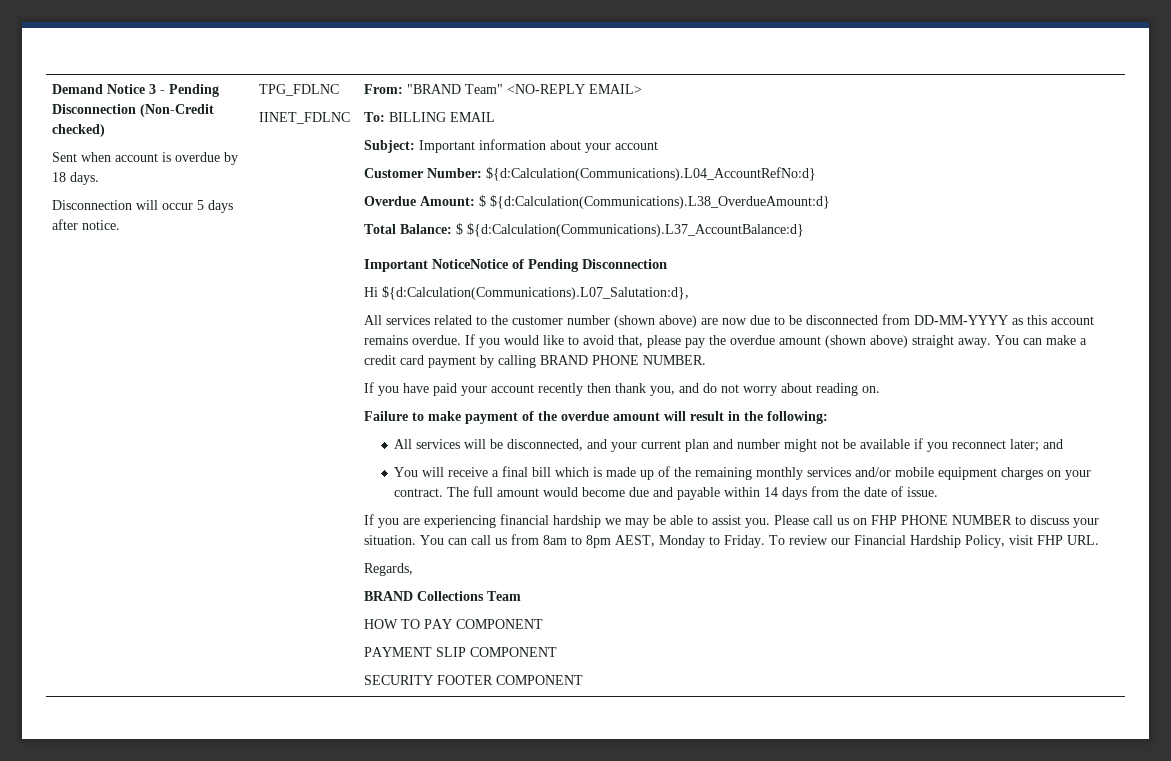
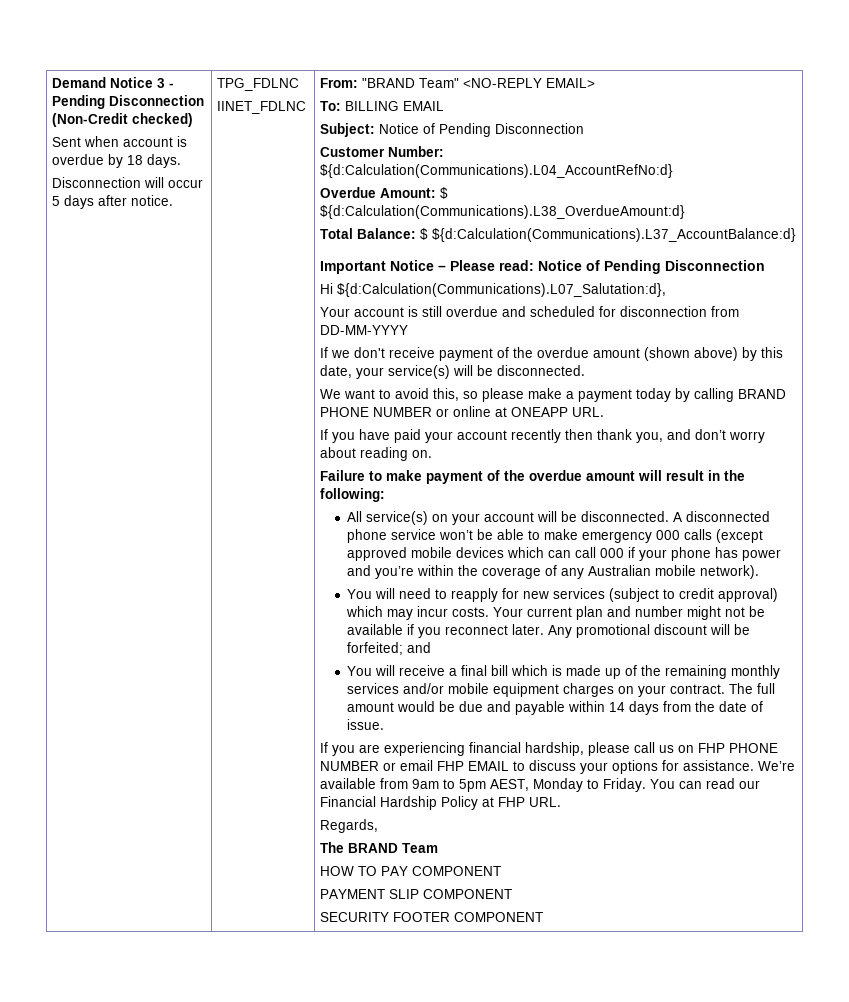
- Subject: Important information about your account
+ Subject: Notice of Pending Disconnection
- Important NoticeNotice of Pending Disconnection
+ Important Notice – Please read: Notice of Pending Disconnection
- All services related to the customer number (shown above) are now due to be disconnected from DD-MM-YYYY as this account remains overdue. If you would like to avoid that, please pay the overdue amount (shown above) straight away. You can make a credit card payment by calling BRAND PHONE NUMBER.
+ Your account is still overdue and scheduled for disconnection from DD-MM-YYYY
+ If we don't receive payment of the overdue amount (shown above) by this date, your service(s) will be disconnected.
+ We want to avoid this, so please make a payment today by calling BRAND PHONE NUMBER or online at ONEAPP URL.
- If you have paid your account recently then thank you, and do not worry about reading on.
+ If you have paid your account recently then thank you, and don’t worry about reading on.
- All services will be disconnected, and your current plan and number might not be available if you reconnect later; and
+ All service(s) on your account will be disconnected. A disconnected phone service won’t be able to make emergency 000 calls (except approved mobile devices which can call 000 if your phone has power and you’re within the coverage of any Australian mobile network).
+ You will need to reapply for new services (subject to credit approval) which may incur costs. Your current plan and number might not be available if you reconnect later. Any promotional discount will be forfeited; and
- The full amount would become due and payable within 14 days from the date of issue.
+ The full amount would be due and payable within 14 days from the date of issue.
- If you are experiencing financial hardship we may be able to assist you. Please call us on FHP PHONE NUMBER to discuss your situation. You can call us from 8am to 8pm AEST, Monday to Friday.
+ If you are experiencing financial hardship, please call us on FHP PHONE NUMBER or email FHP EMAIL to discuss your options for assistance. We’re available from 9am to 5pm AEST, Monday to Friday.
- To review our Financial Hardship Policy, visit FHP URL.
+ You can read our Financial Hardship Policy at FHP URL.
- BRAND Collections Team
+ The BRAND Team

